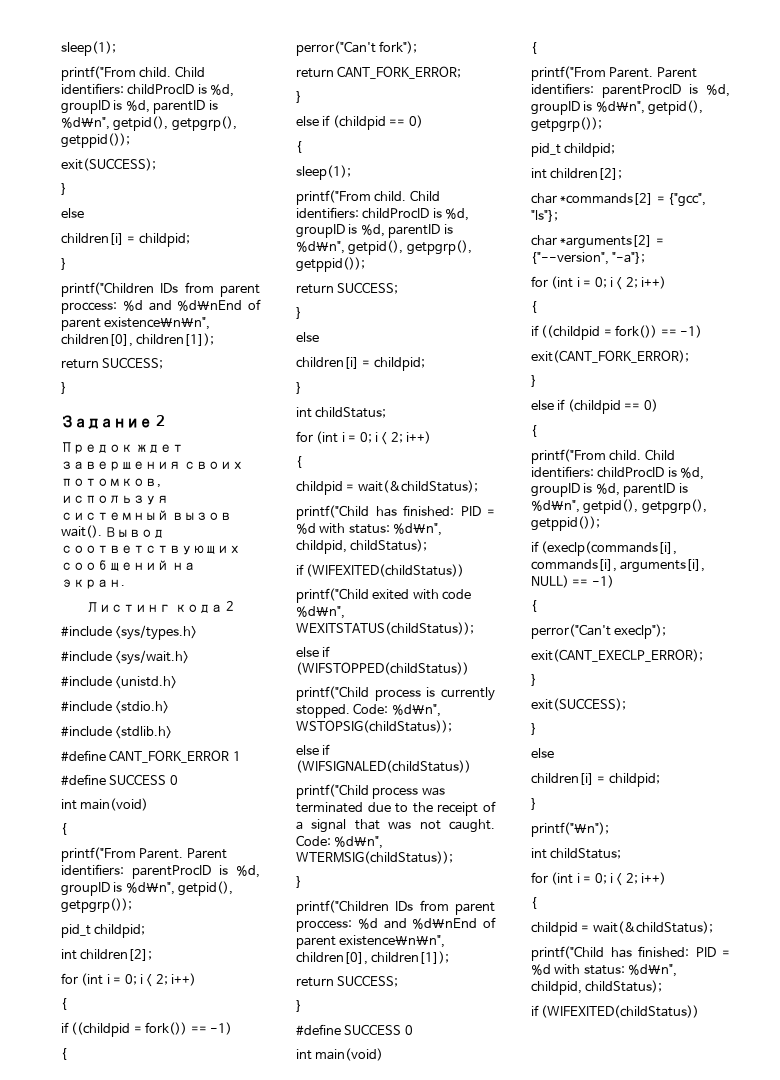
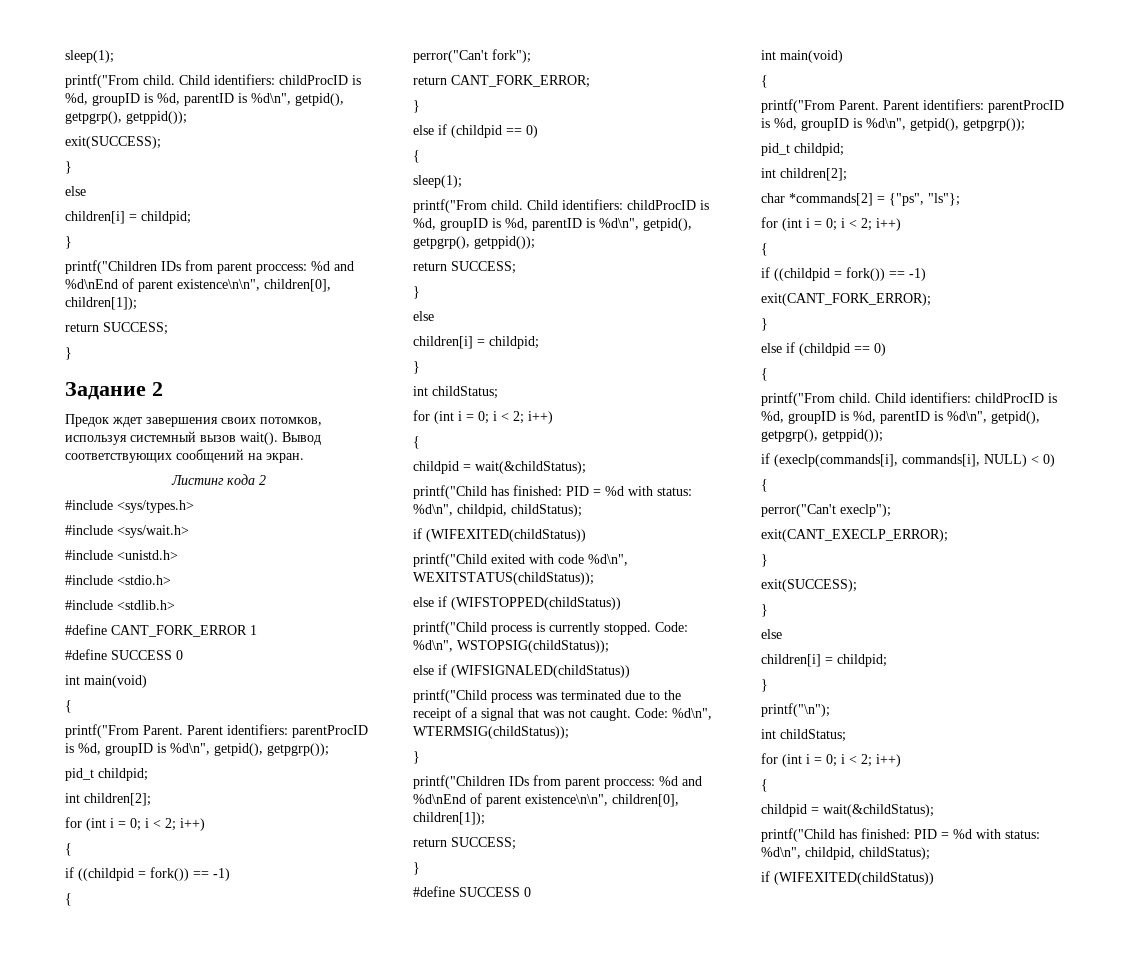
- char *commands[2] = {"gcc", "ls"};
+ char *commands[2] = {"ps", "ls"};
- char *arguments[2] = {"--version", "-a"};
- if (execlp(commands[i], commands[i], arguments[i], NULL) == -1)
+ if (execlp(commands[i], commands[i], NULL) < 0)

